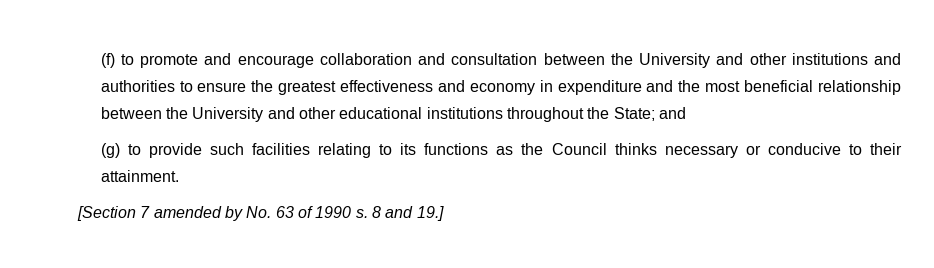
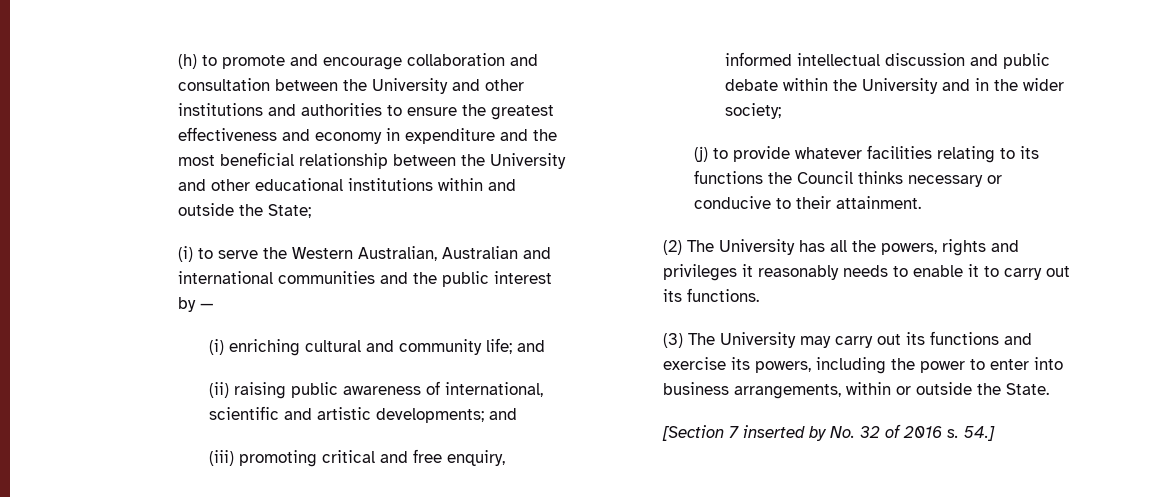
- (f) to promote and encourage collaboration and consultation between the University and other institutions and authorities to ensure the greatest effectiveness and economy in expenditure and the most beneficial relationship between the University and other educational institutions throughout the State; and
- (g) to provide such facilities relating to its functions as the Council thinks necessary or conducive to their attainment.
+ (h) to promote and encourage collaboration and consultation between the University and other institutions and authorities to ensure the greatest effectiveness and economy in expenditure and the most beneficial relationship between the University and other educational institutions within and outside the State;
+ (i) to serve the Western Australian, Australian and international communities and the public interest by —
+ (i) enriching cultural and community life; and
+ (ii) raising public awareness of international, scientific and artistic developments; and
+ (iii) promoting critical and free enquiry, informed intellectual discussion and public debate within the University and in the wider society;
+ (j) to provide whatever facilities relating to its functions the Council thinks necessary or conducive to their attainment.
+ (2) The University has all the powers, rights and privileges it reasonably needs to enable it to carry out its functions.
+ (3) The University may carry out its functions and exercise its powers, including the power to enter into business arrangements, within or outside the State.
- [Section 7 amended by No. 63 of 1990 s. 8 and 19.]
+ [Section 7 inserted by No. 32 of 2016 s. 54.]

